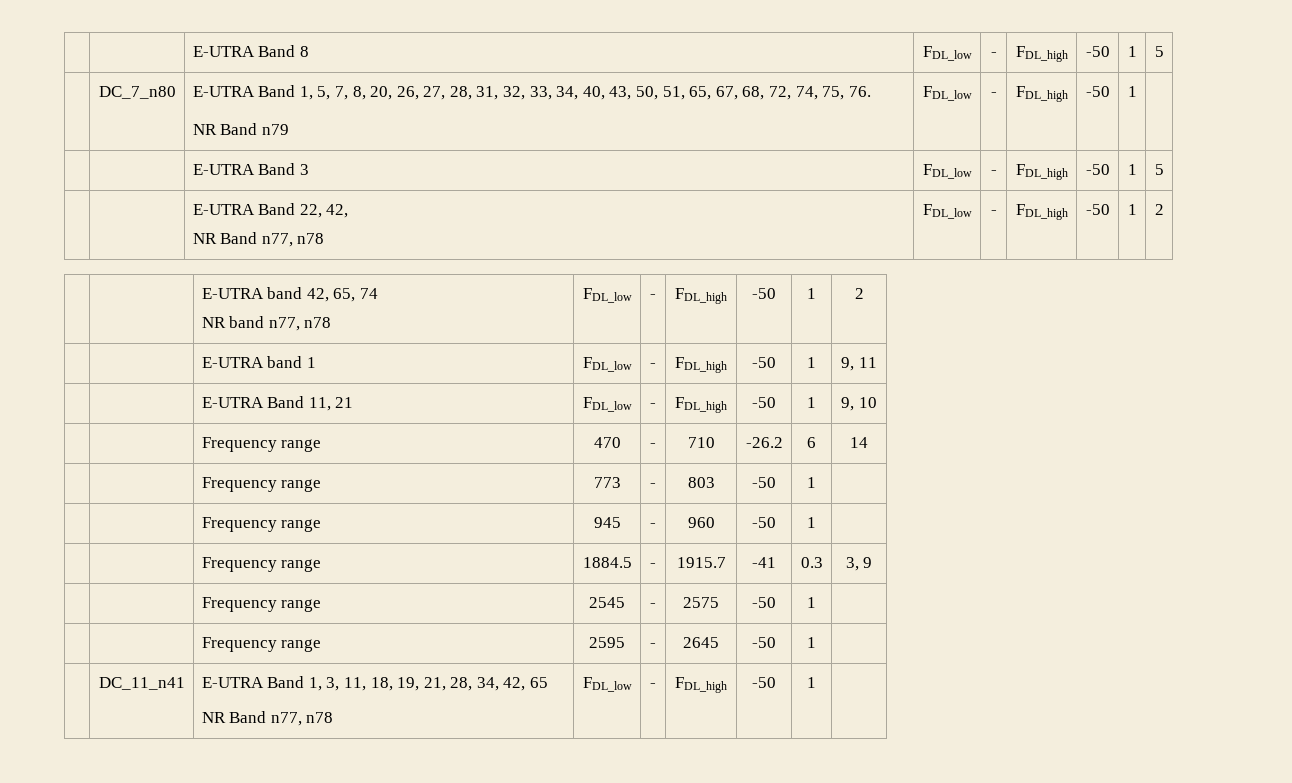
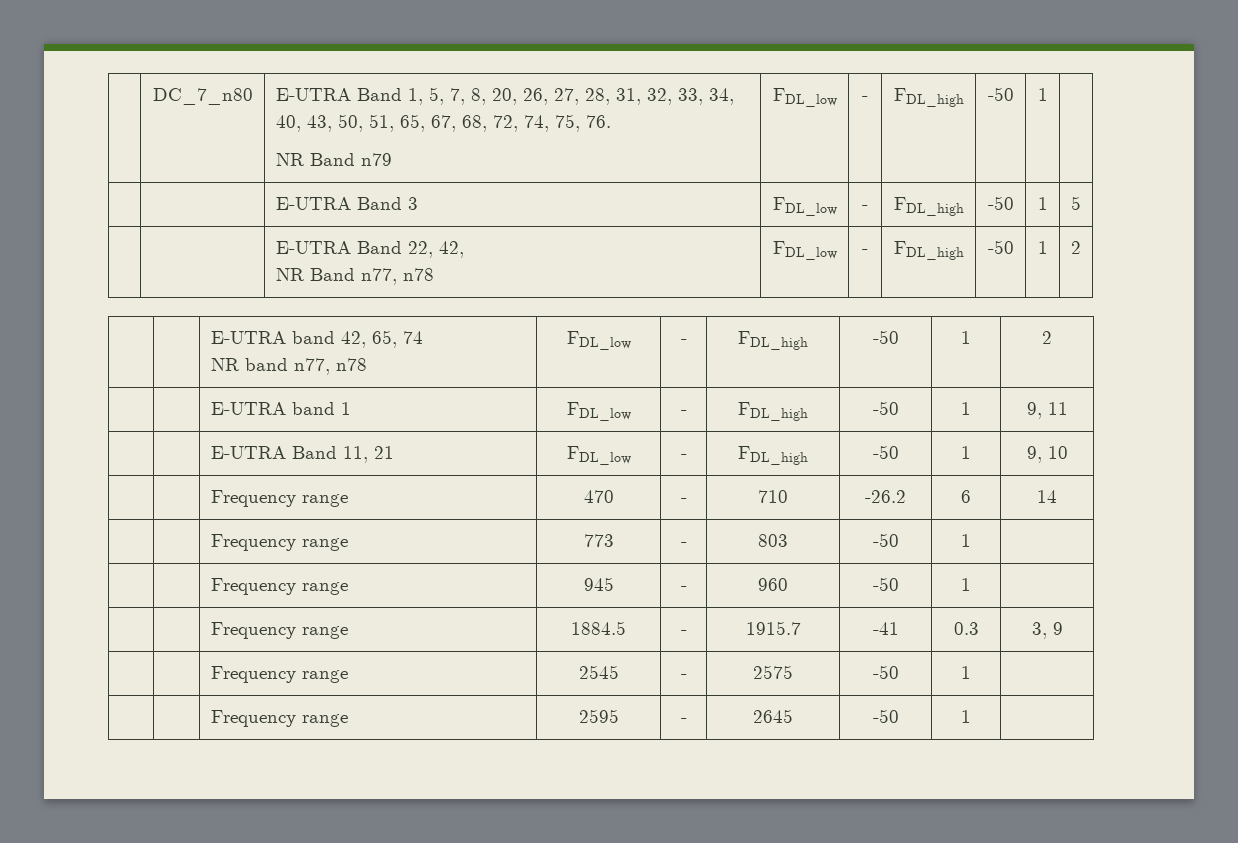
- | | E-UTRA Band 8 | FDL_low | - | FDL_high | -50 | 1 | 5
- | DC_11_n41 | E-UTRA Band 1, 3, 11, 18, 19, 21, 28, 34, 42, 65
- NR Band n77, n78 | FDL_low | - | FDL_high | -50 | 1 |

